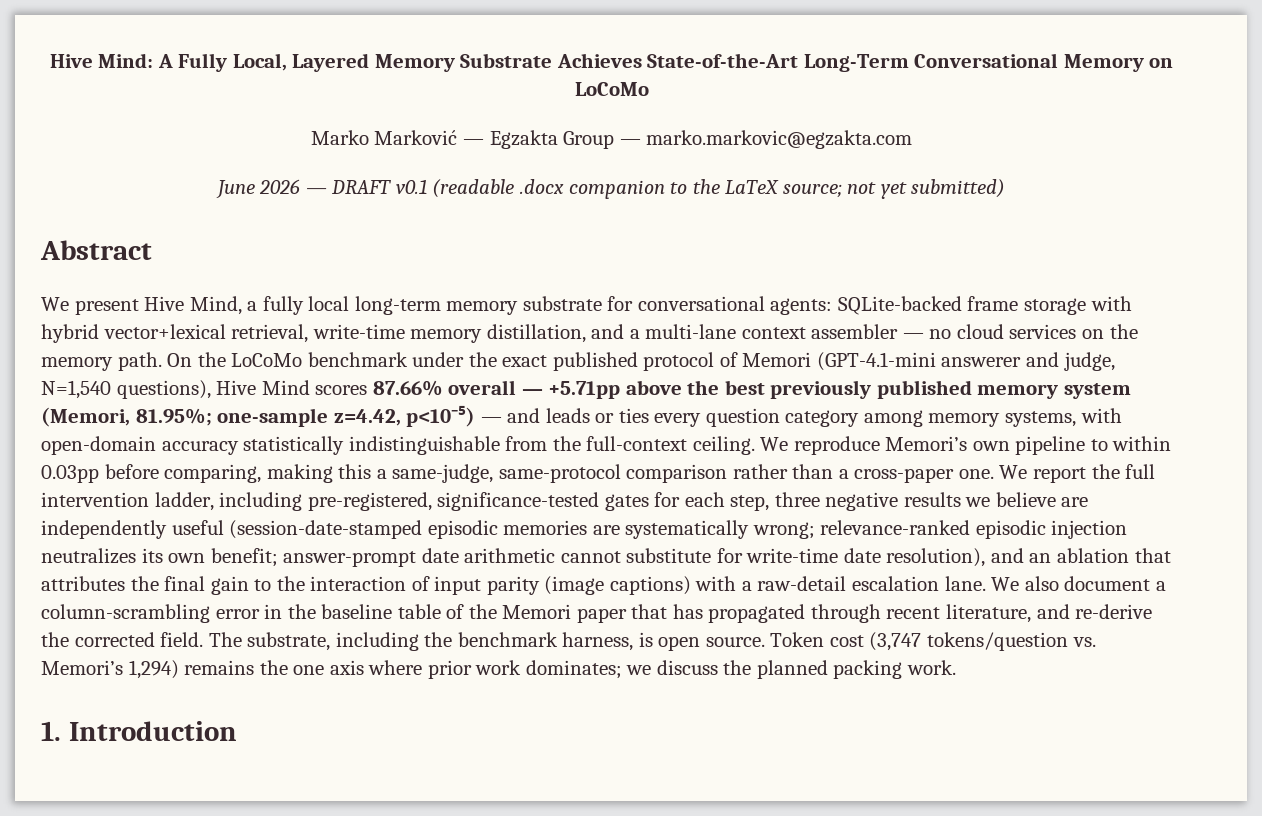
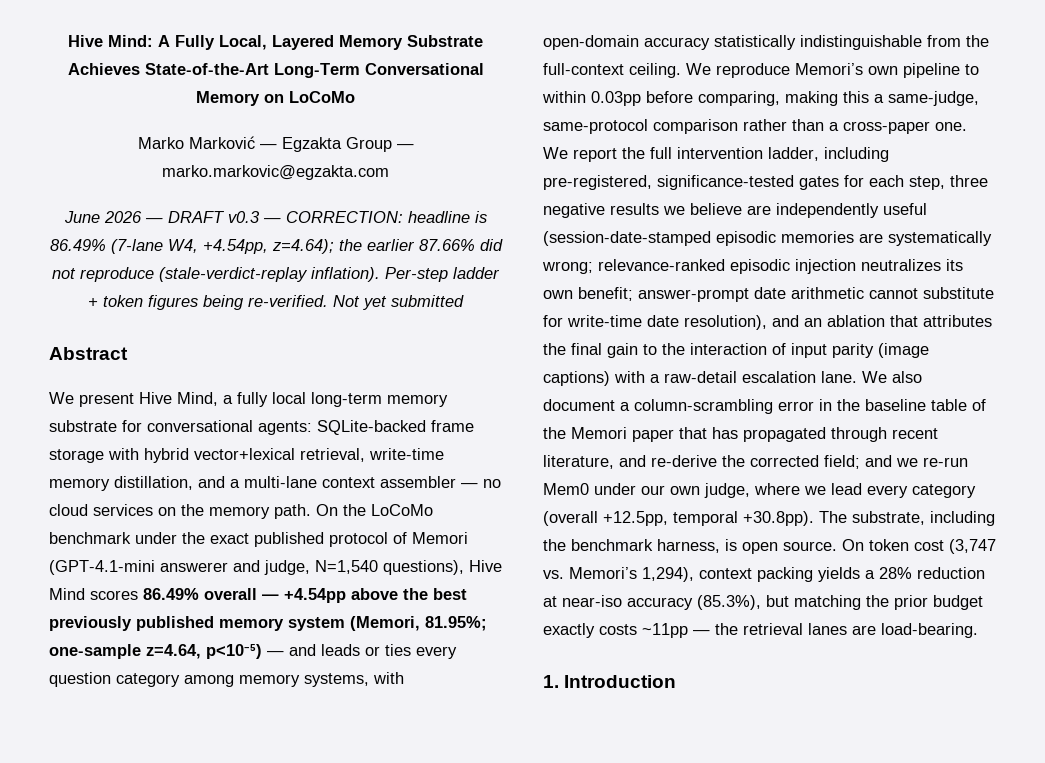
- June 2026 — DRAFT v0.1 (readable .docx companion to the LaTeX source; not yet submitted)
+ June 2026 — DRAFT v0.3 — CORRECTION: headline is 86.49% (7-lane W4, +4.54pp, z=4.64); the earlier 87.66% did not reproduce (stale-verdict-replay inflation). Per-step ladder + token figures being re-verified. Not yet submitted
- On the LoCoMo benchmark under the exact published protocol of Memori (GPT-4.1-mini answerer and judge, N=1,540 questions), Hive Mind scores 87.66% overall — +5.71pp above the best previously published memory system (Memori, 81.95%; one-sample z=4.42, p<10⁻⁵) — and leads or ties every question category among memory systems, with open-domain accuracy statistically indistinguishable from the full-context ceiling.
+ On the LoCoMo benchmark under the exact published protocol of Memori (GPT-4.1-mini answerer and judge, N=1,540 questions), Hive Mind scores 86.49% overall — +4.54pp above the best previously published memory system (Memori, 81.95%; one-sample z=4.64, p<10⁻⁵) — and leads or ties every question category among memory systems, with open-domain accuracy statistically indistinguishable from the full-context ceiling.
- We also document a column-scrambling error in the baseline table of the Memori paper that has propagated through recent literature, and re-derive the corrected field. The substrate, including the benchmark harness, is open source.
+ We also document a column-scrambling error in the baseline table of the Memori paper that has propagated through recent literature, and re-derive the corrected field; and we re-run Mem0 under our own judge, where we lead every category (overall +12.5pp, temporal +30.8pp). The substrate, including the benchmark harness, is open source.
- Token cost (3,747 tokens/question vs. Memori’s 1,294) remains the one axis where prior work dominates; we discuss the planned packing work.
+ On token cost (3,747 vs. Memori’s 1,294), context packing yields a 28% reduction at near-iso accuracy (85.3%), but matching the prior budget exactly costs ~11pp — the retrieval lanes are load-bearing.

